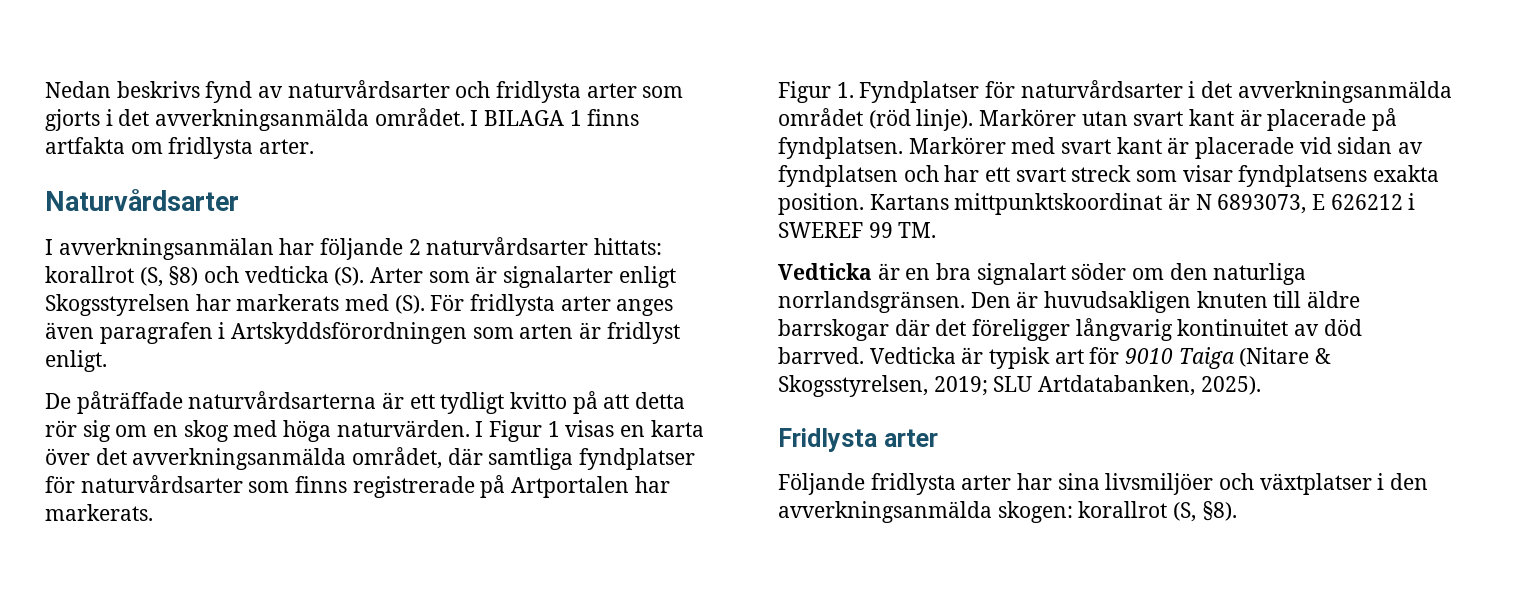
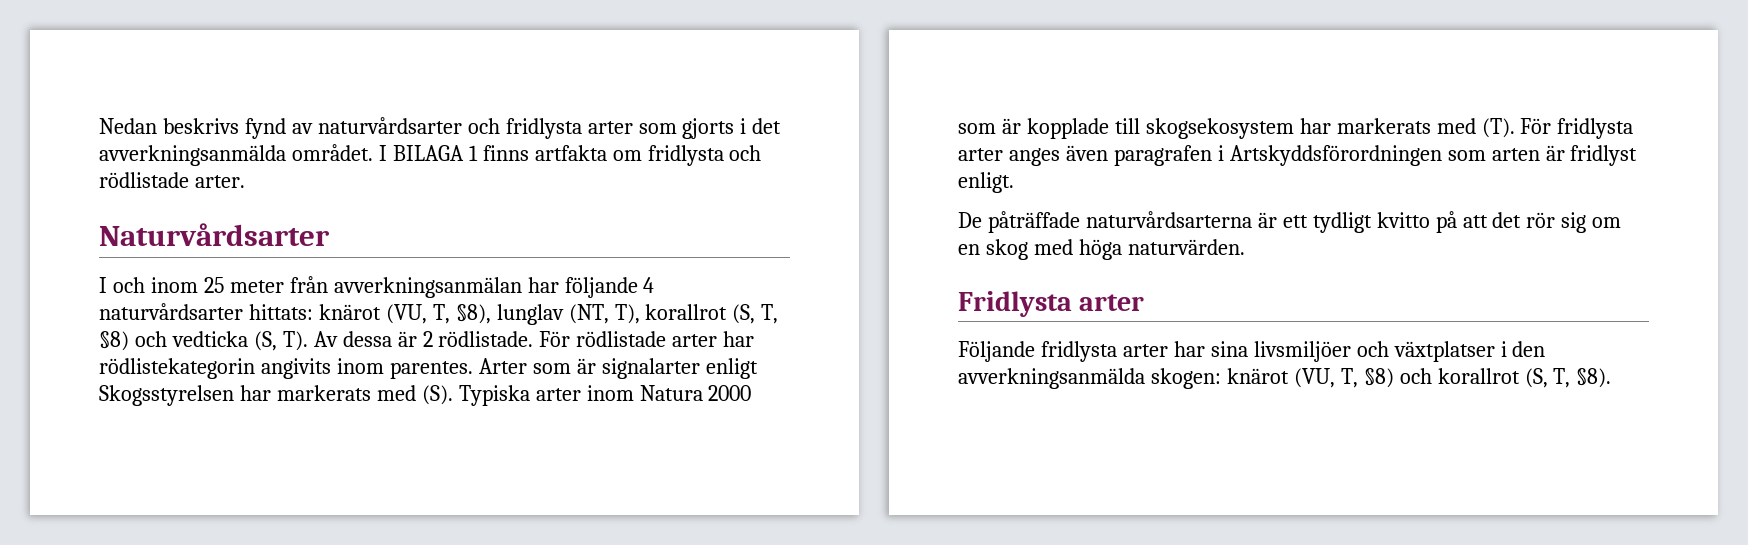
- I BILAGA 1 finns artfakta om fridlysta arter.
+ I BILAGA 1 finns artfakta om fridlysta och rödlistade arter.
- I avverkningsanmälan har följande 2 naturvårdsarter hittats: korallrot (S, §8) och vedticka (S). Arter som är signalarter enligt Skogsstyrelsen har markerats med (S). För fridlysta arter anges även paragrafen i Artskyddsförordningen som arten är fridlyst enligt.
+ I och inom 25 meter från avverkningsanmälan har följande 4 naturvårdsarter hittats: knärot (VU, T, §8), lunglav (NT, T), korallrot (S, T, §8) och vedticka (S, T). Av dessa är 2 rödlistade. För rödlistade arter har rödlistekategorin angivits inom parentes. Arter som är signalarter enligt Skogsstyrelsen har markerats med (S). Typiska arter inom Natura 2000 som är kopplade till skogsekosystem har markerats med (T). För fridlysta arter anges även paragrafen i Artskyddsförordningen som arten är fridlyst enligt.
- De påträffade naturvårdsarterna är ett tydligt kvitto på att detta rör sig om en skog med höga naturvärden. I Figur 1 visas en karta över det avverkningsanmälda området, där samtliga fyndplatser för naturvårdsarter som finns registrerade på Artportalen har markerats.
- Figur 1. Fyndplatser för naturvårdsarter i det avverkningsanmälda området (röd linje). Markörer utan svart kant är placerade på fyndplatsen. Markörer med svart kant är placerade vid sidan av fyndplatsen och har ett svart streck som visar fyndplatsens exakta position. Kartans mittpunktskoordinat är N 6893073, E 626212 i SWEREF 99 TM.
- Vedticka är en bra signalart söder om den naturliga norrlandsgränsen. Den är huvudsakligen knuten till äldre barrskogar där det föreligger långvarig kontinuitet av död barrved. Vedticka är typisk art för 9010 Taiga (Nitare & Skogsstyrelsen, 2019; SLU Artdatabanken, 2025).
+ De påträffade naturvårdsarterna är ett tydligt kvitto på att det rör sig om en skog med höga naturvärden.
- Följande fridlysta arter har sina livsmiljöer och växtplatser i den avverkningsanmälda skogen: korallrot (S, §8).
+ Följande fridlysta arter har sina livsmiljöer och växtplatser i den avverkningsanmälda skogen: knärot (VU, T, §8) och korallrot (S, T, §8).

